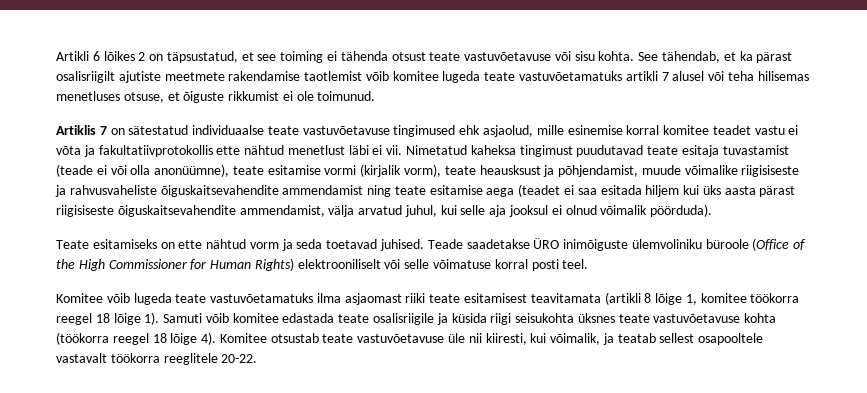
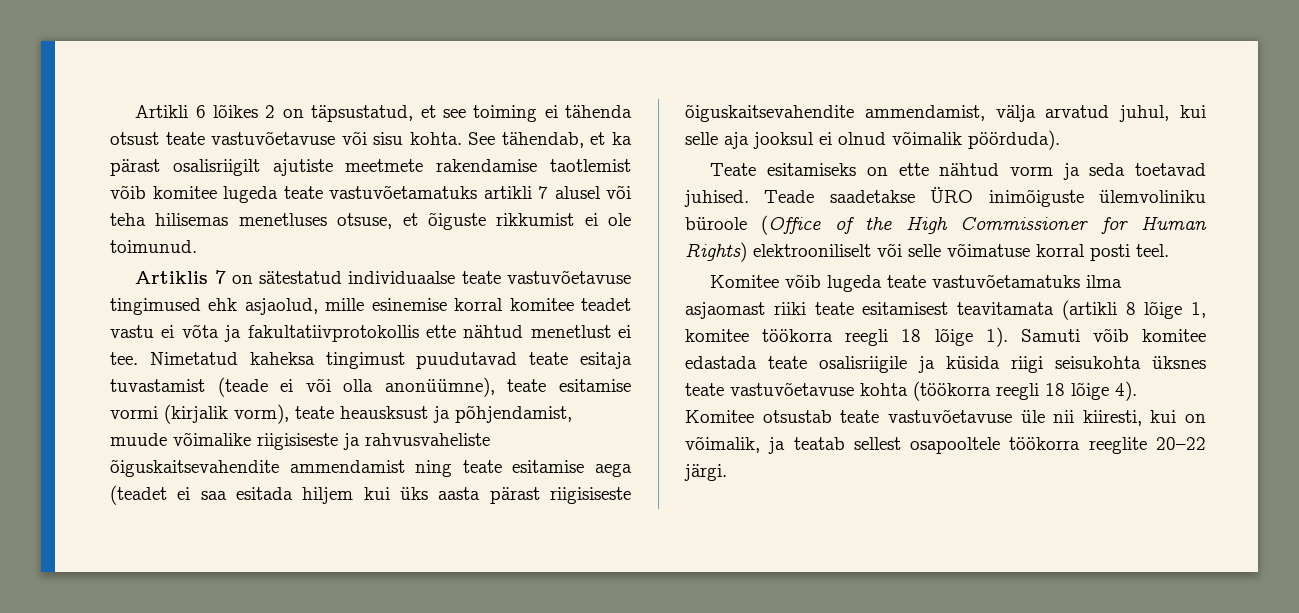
- Artiklis 7 on sätestatud individuaalse teate vastuvõetavuse tingimused ehk asjaolud, mille esinemise korral komitee teadet vastu ei võta ja fakultatiivprotokollis ette nähtud menetlust läbi ei vii.
+ Artiklis 7 on sätestatud individuaalse teate vastuvõetavuse tingimused ehk asjaolud, mille esinemise korral komitee teadet vastu ei võta ja fakultatiivprotokollis ette nähtud menetlust ei tee.
- Komitee võib lugeda teate vastuvõetamatuks ilma asjaomast riiki teate esitamisest teavitamata (artikli 8 lõige 1, komitee töökorra reegel 18 lõige 1).
+ Komitee võib lugeda teate vastuvõetamatuks ilma asjaomast riiki teate esitamisest teavitamata (artikli 8 lõige 1, komitee töökorra reegli 18 lõige 1).
- Samuti võib komitee edastada teate osalisriigile ja küsida riigi seisukohta üksnes teate vastuvõetavuse kohta (töökorra reegel 18 lõige 4).
+ Samuti võib komitee edastada teate osalisriigile ja küsida riigi seisukohta üksnes teate vastuvõetavuse kohta (töökorra reegli 18 lõige 4).
- Komitee otsustab teate vastuvõetavuse üle nii kiiresti, kui võimalik, ja teatab sellest osapooltele vastavalt töökorra reeglitele 20-22.
+ Komitee otsustab teate vastuvõetavuse üle nii kiiresti, kui on võimalik, ja teatab sellest osapooltele töökorra reeglite 20–22 järgi.

